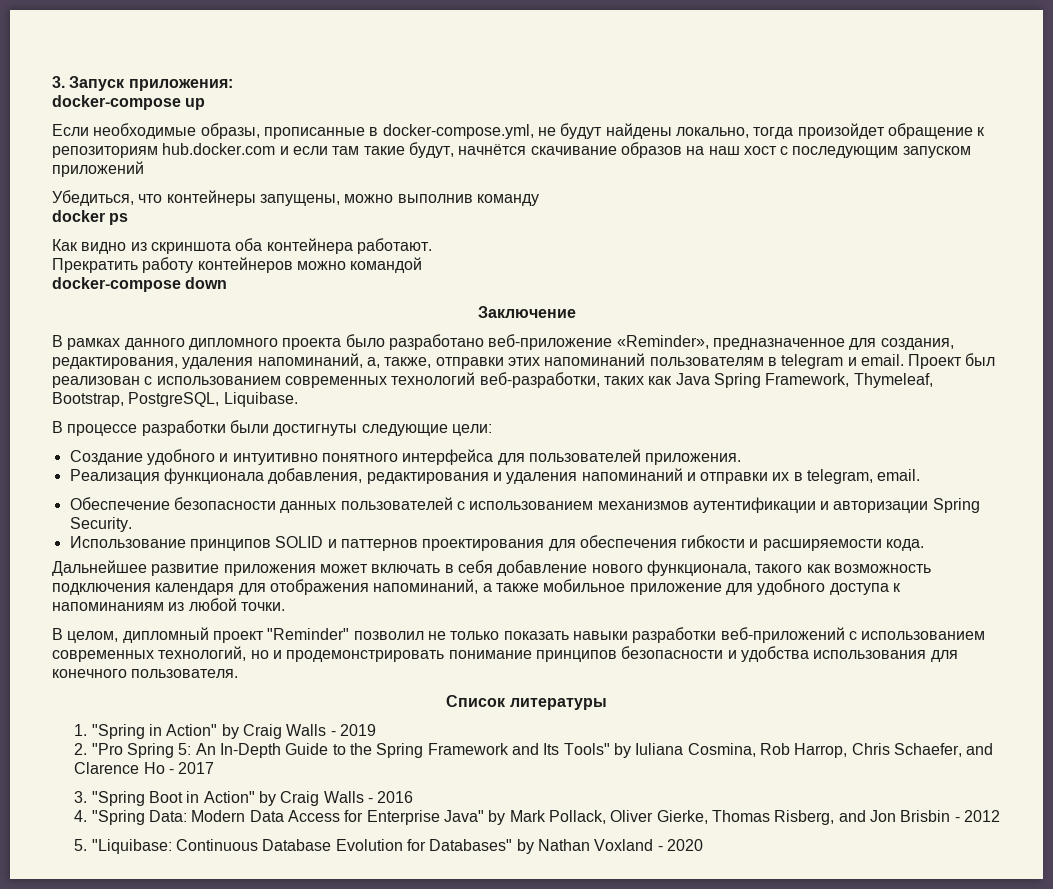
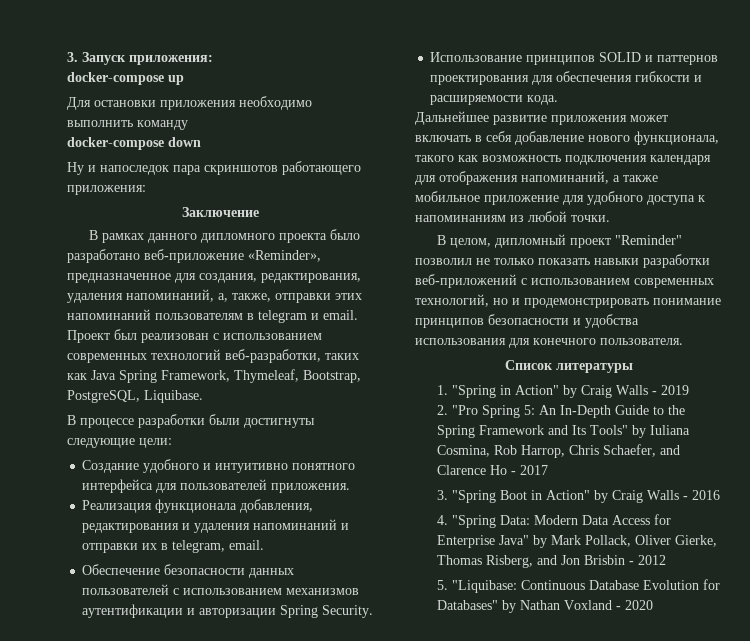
- Если необходимые образы, прописанные в docker-compose.yml, не будут найдены локально, тогда произойдет обращение к репозиториям hub.docker.com и если там такие будут, начнётся скачивание образов на наш хост с последующим запуском приложений
- Убедиться, что контейнеры запущены, можно выполнив команду
- docker ps
- Как видно из скриншота оба контейнера работают.
- Прекратить работу контейнеров можно командой
+ Для остановки приложения необходимо выполнить команду
  docker-compose down
+ Ну и напоследок пара скриншотов работающего приложения:

